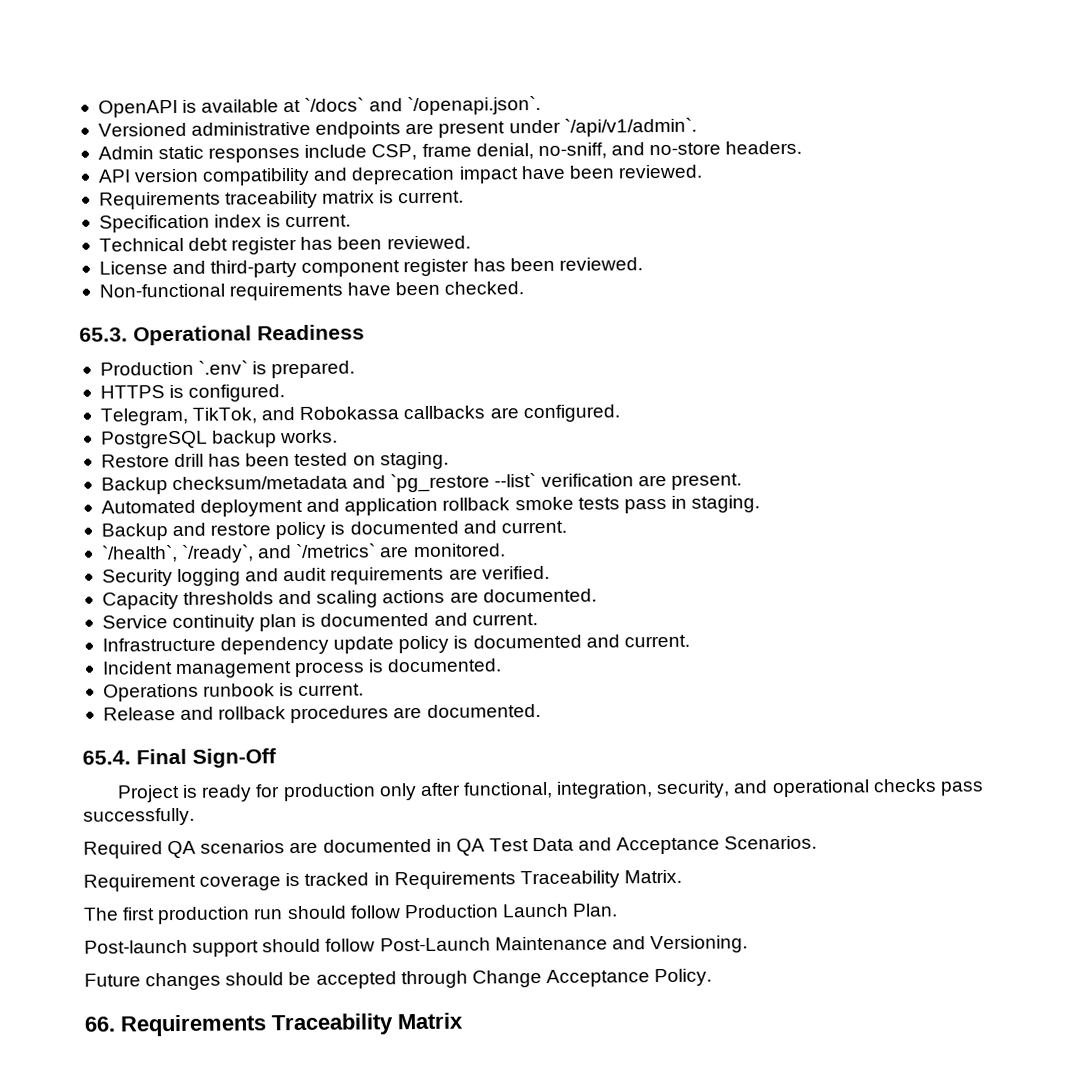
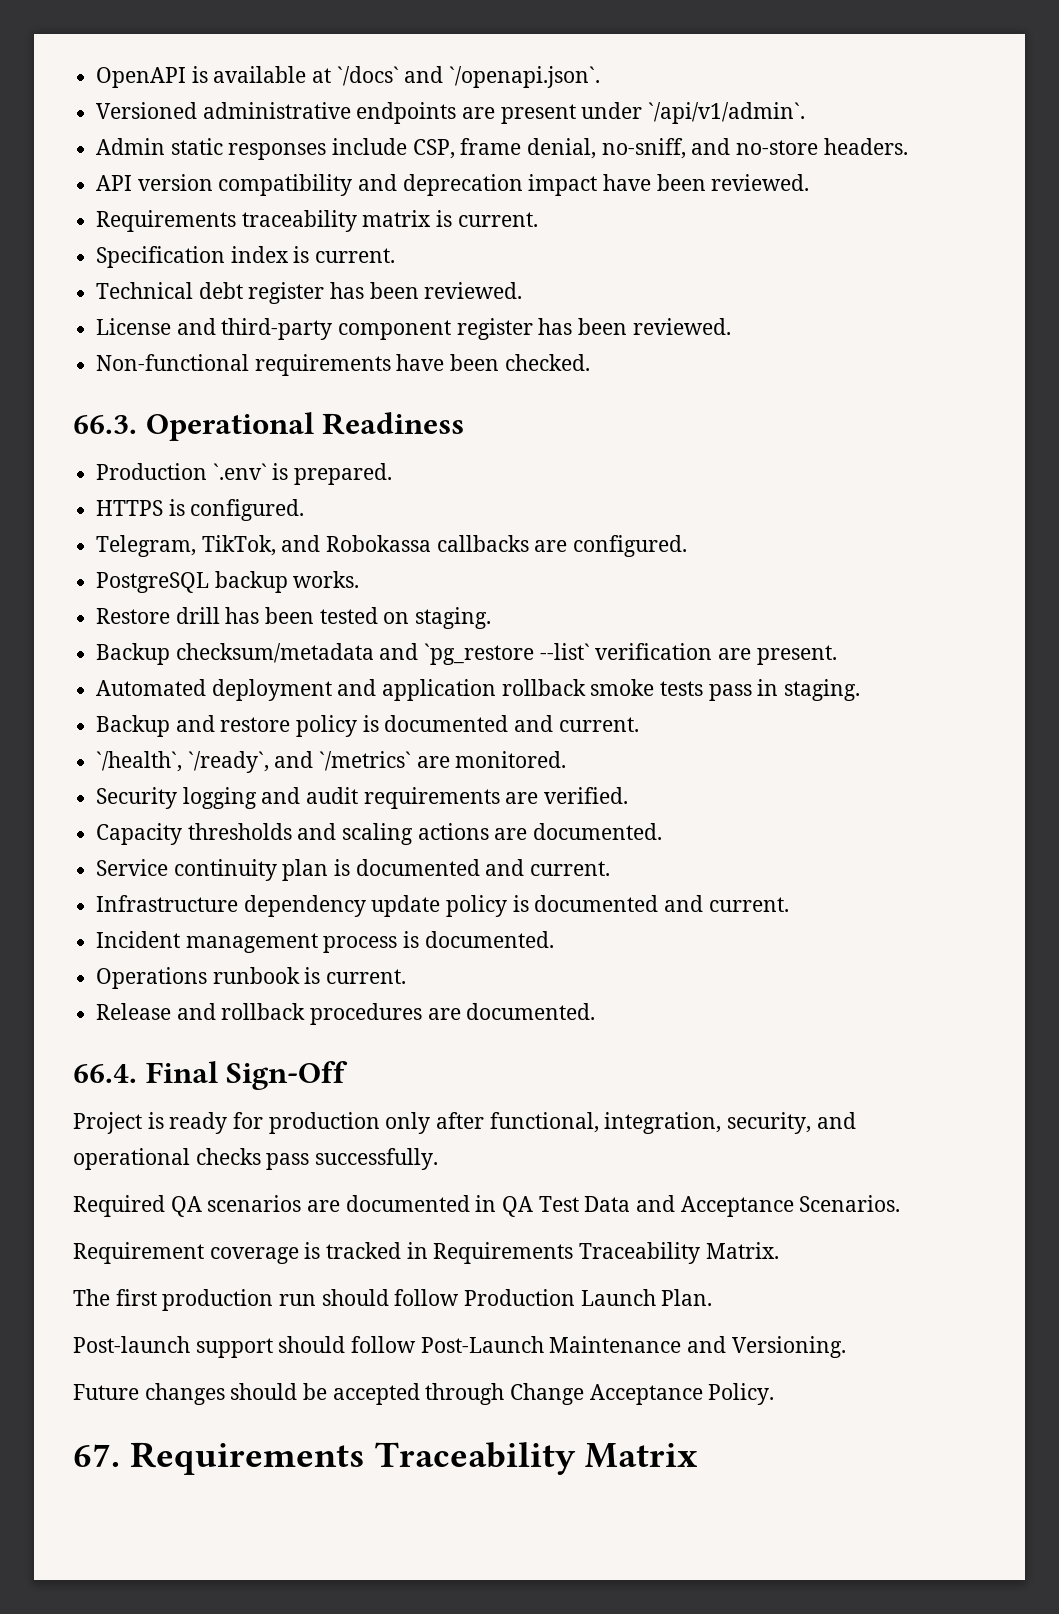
- 65.3. Operational Readiness
+ 66.3. Operational Readiness
- 65.4. Final Sign-Off
+ 66.4. Final Sign-Off
- 66. Requirements Traceability Matrix
+ 67. Requirements Traceability Matrix

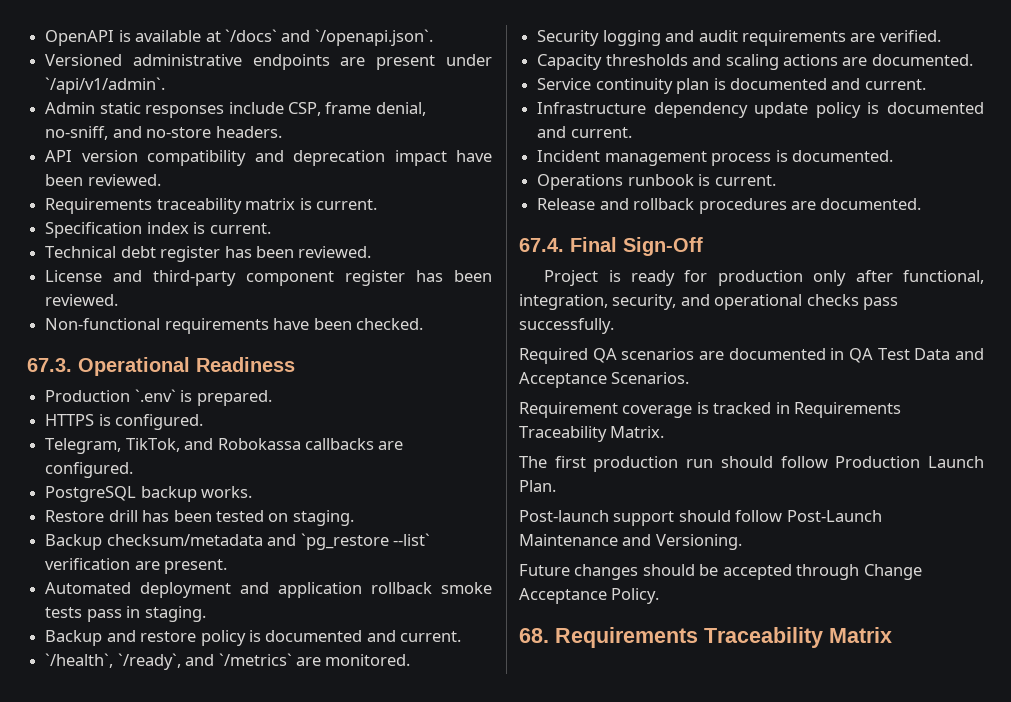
- 66.3. Operational Readiness
+ 67.3. Operational Readiness
- 66.4. Final Sign-Off
+ 67.4. Final Sign-Off
- 67. Requirements Traceability Matrix
+ 68. Requirements Traceability Matrix

